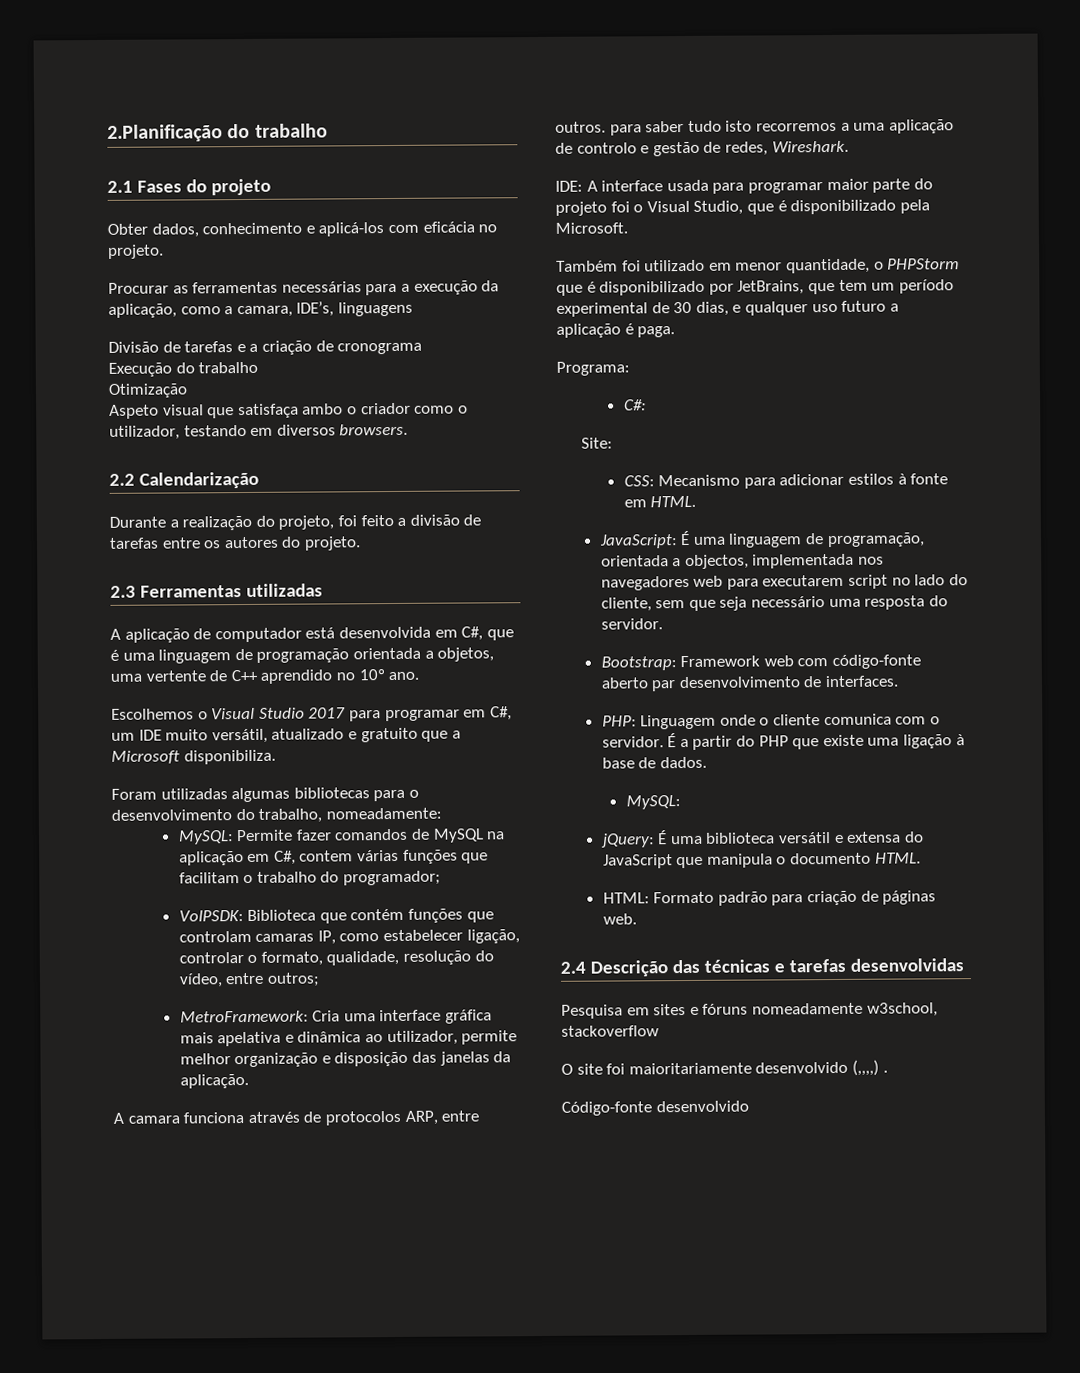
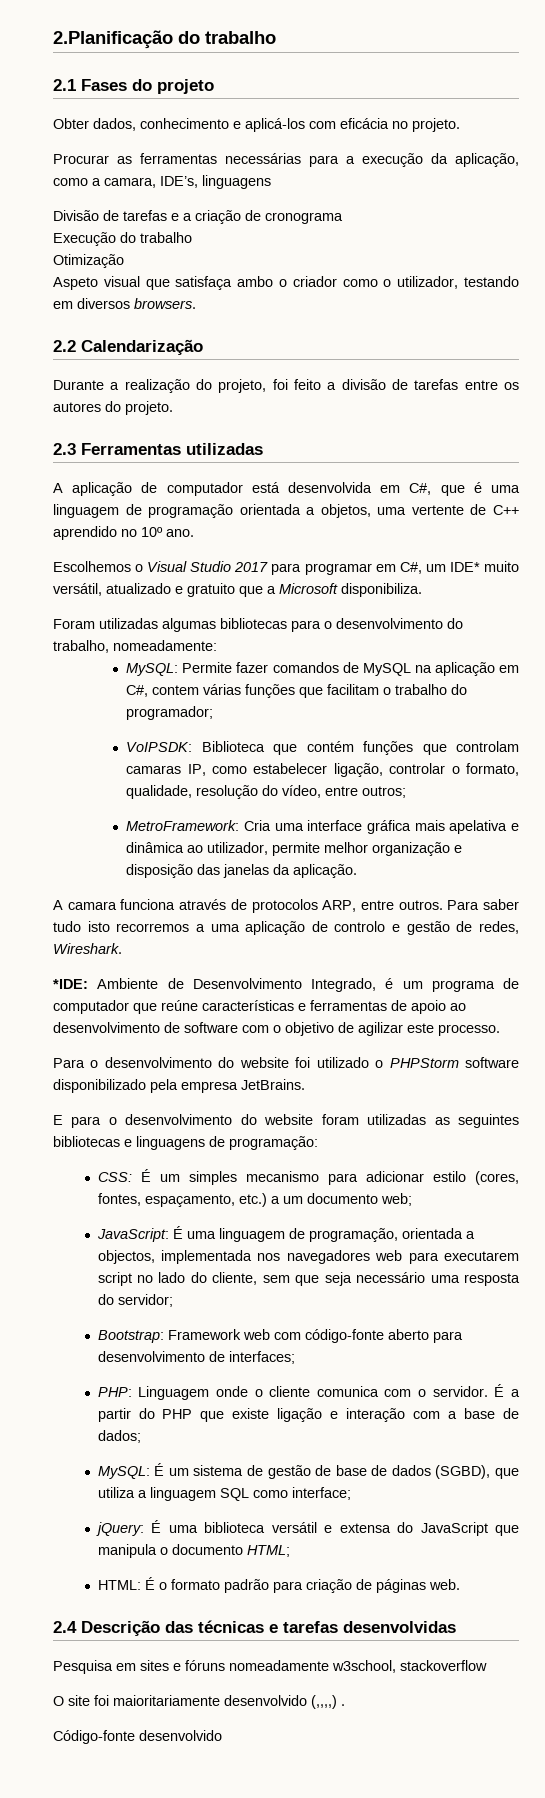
- Escolhemos o Visual Studio 2017 para programar em C#, um IDE muito versátil, atualizado e gratuito que a Microsoft disponibiliza.
+ Escolhemos o Visual Studio 2017 para programar em C#, um IDE* muito versátil, atualizado e gratuito que a Microsoft disponibiliza.
- A camara funciona através de protocolos ARP, entre outros. para saber tudo isto recorremos a uma aplicação de controlo e gestão de redes, Wireshark.
+ A camara funciona através de protocolos ARP, entre outros. Para saber tudo isto recorremos a uma aplicação de controlo e gestão de redes, Wireshark.
- IDE: A interface usada para programar maior parte do projeto foi o Visual Studio, que é disponibilizado pela Microsoft.
- Também foi utilizado em menor quantidade, o PHPStorm que é disponibilizado por JetBrains, que tem um período experimental de 30 dias, e qualquer uso futuro a aplicação é paga.
- Programa:
- C#:
- Site:
- CSS: Mecanismo para adicionar estilos à fonte em HTML.
+ *IDE: Ambiente de Desenvolvimento Integrado, é um programa de computador que reúne características e ferramentas de apoio ao desenvolvimento de software com o objetivo de agilizar este processo.
+ Para o desenvolvimento do website foi utilizado o PHPStorm software disponibilizado pela empresa JetBrains.
+ E para o desenvolvimento do website foram utilizadas as seguintes bibliotecas e linguagens de programação:
+ CSS: É um simples mecanismo para adicionar estilo (cores, fontes, espaçamento, etc.) a um documento web;
- JavaScript: É uma linguagem de programação, orientada a objectos, implementada nos navegadores web para executarem script no lado do cliente, sem que seja necessário uma resposta do servidor.
+ JavaScript: É uma linguagem de programação, orientada a objectos, implementada nos navegadores web para executarem script no lado do cliente, sem que seja necessário uma resposta do servidor;
- Bootstrap: Framework web com código-fonte aberto par desenvolvimento de interfaces.
+ Bootstrap: Framework web com código-fonte aberto para desenvolvimento de interfaces;
- É a partir do PHP que existe uma ligação à base de dados.
- MySQL:
+ É a partir do PHP que existe ligação e interação com a base de dados;
+ MySQL: É um sistema de gestão de base de dados (SGBD), que utiliza a linguagem SQL como interface;
- jQuery: É uma biblioteca versátil e extensa do JavaScript que manipula o documento HTML.
+ jQuery: É uma biblioteca versátil e extensa do JavaScript que manipula o documento HTML;
- HTML: Formato padrão para criação de páginas web.
+ HTML: É o formato padrão para criação de páginas web.

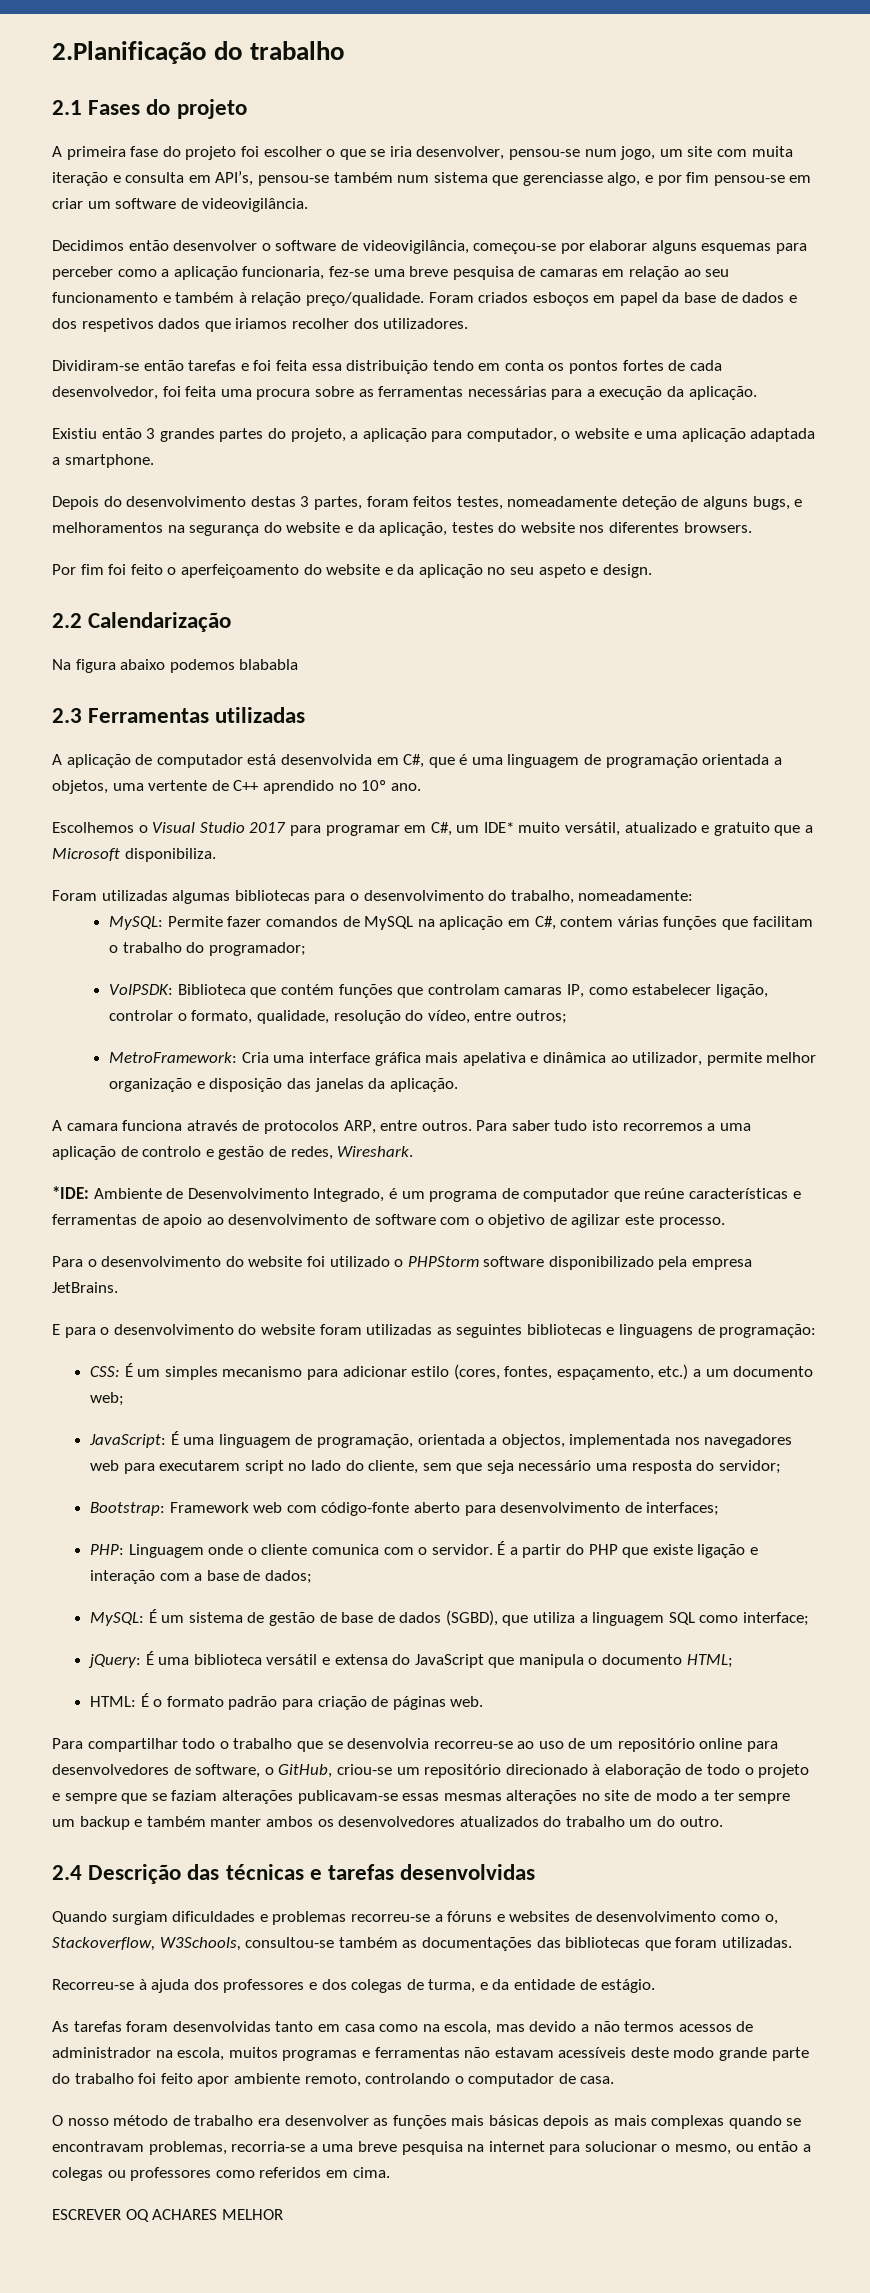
- Obter dados, conhecimento e aplicá-los com eficácia no projeto.
- Procurar as ferramentas necessárias para a execução da aplicação, como a camara, IDE’s, linguagens
- Divisão de tarefas e a criação de cronograma
- Execução do trabalho
- Otimização
- Aspeto visual que satisfaça ambo o criador como o utilizador, testando em diversos browsers.
+ A primeira fase do projeto foi escolher o que se iria desenvolver, pensou-se num jogo, um site com muita iteração e consulta em API’s, pensou-se também num sistema que gerenciasse algo, e por fim pensou-se em criar um software de videovigilância.
+ Decidimos então desenvolver o software de videovigilância, começou-se por elaborar alguns esquemas para perceber como a aplicação funcionaria, fez-se uma breve pesquisa de camaras em relação ao seu funcionamento e também à relação preço/qualidade. Foram criados esboços em papel da base de dados e dos respetivos dados que iriamos recolher dos utilizadores.
+ Dividiram-se então tarefas e foi feita essa distribuição tendo em conta os pontos fortes de cada desenvolvedor, foi feita uma procura sobre as ferramentas necessárias para a execução da aplicação.
+ Existiu então 3 grandes partes do projeto, a aplicação para computador, o website e uma aplicação adaptada a smartphone.
+ Depois do desenvolvimento destas 3 partes, foram feitos testes, nomeadamente deteção de alguns bugs, e melhoramentos na segurança do website e da aplicação, testes do website nos diferentes browsers.
+ Por fim foi feito o aperfeiçoamento do website e da aplicação no seu aspeto e design.
  2.2 Calendarização
- Durante a realização do projeto, foi feito a divisão de tarefas entre os autores do projeto.
+ Na figura abaixo podemos blababla
+ Para compartilhar todo o trabalho que se desenvolvia recorreu-se ao uso de um repositório online para desenvolvedores de software, o GitHub, criou-se um repositório direcionado à elaboração de todo o projeto e sempre que se faziam alterações publicavam-se essas mesmas alterações no site de modo a ter sempre um backup e também manter ambos os desenvolvedores atualizados do trabalho um do outro.
- Pesquisa em sites e fóruns nomeadamente w3school, stackoverflow
- O site foi maioritariamente desenvolvido (,,,,) .
- Código-fonte desenvolvido
+ Quando surgiam dificuldades e problemas recorreu-se a fóruns e websites de desenvolvimento como o, Stackoverflow, W3Schools, consultou-se também as documentações das bibliotecas que foram utilizadas.
+ Recorreu-se à ajuda dos professores e dos colegas de turma, e da entidade de estágio.
+ As tarefas foram desenvolvidas tanto em casa como na escola, mas devido a não termos acessos de administrador na escola, muitos programas e ferramentas não estavam acessíveis deste modo grande parte do trabalho foi feito apor ambiente remoto, controlando o computador de casa.
+ O nosso método de trabalho era desenvolver as funções mais básicas depois as mais complexas quando se encontravam problemas, recorria-se a uma breve pesquisa na internet para solucionar o mesmo, ou então a colegas ou professores como referidos em cima.
+ ESCREVER OQ ACHARES MELHOR

